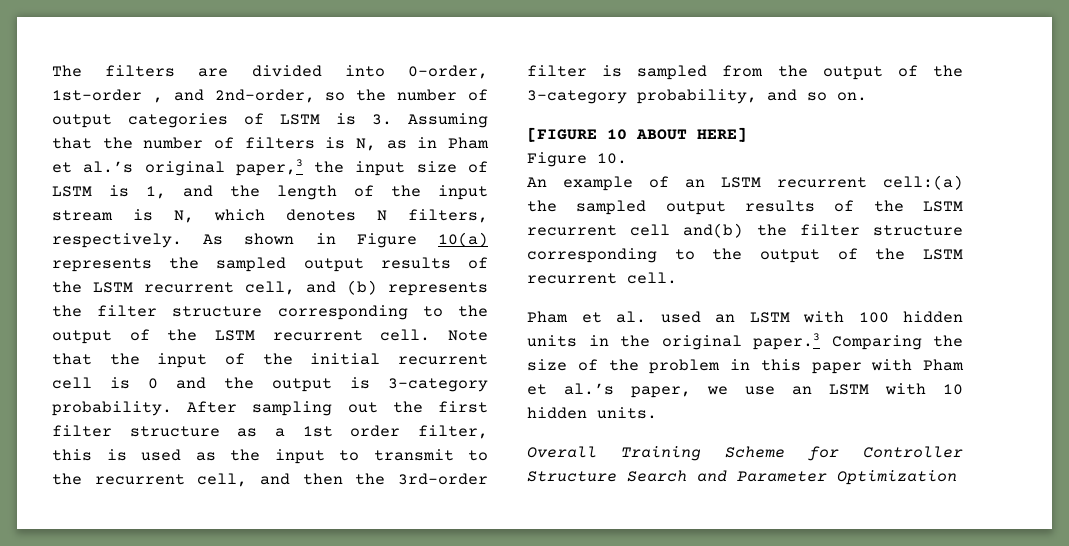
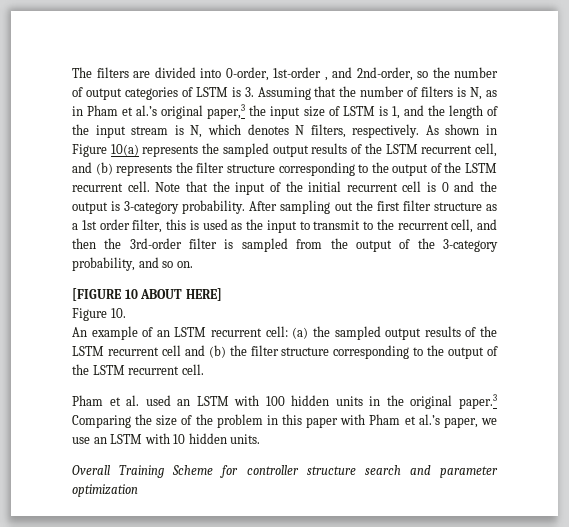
- An example of an LSTM recurrent cell:(a) the sampled output results of the LSTM recurrent cell and(b) the filter structure corresponding to the output of the LSTM recurrent cell.
+ An example of an LSTM recurrent cell: (a) the sampled output results of the LSTM recurrent cell and (b) the filter structure corresponding to the output of the LSTM recurrent cell.
- Overall Training Scheme for Controller Structure Search and Parameter Optimization
+ Overall Training Scheme for controller structure search and parameter optimization

